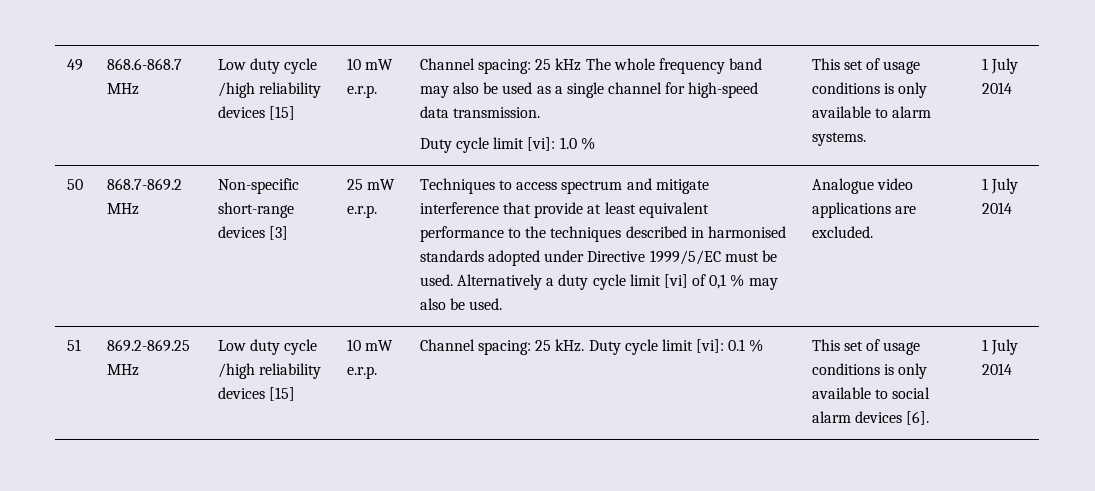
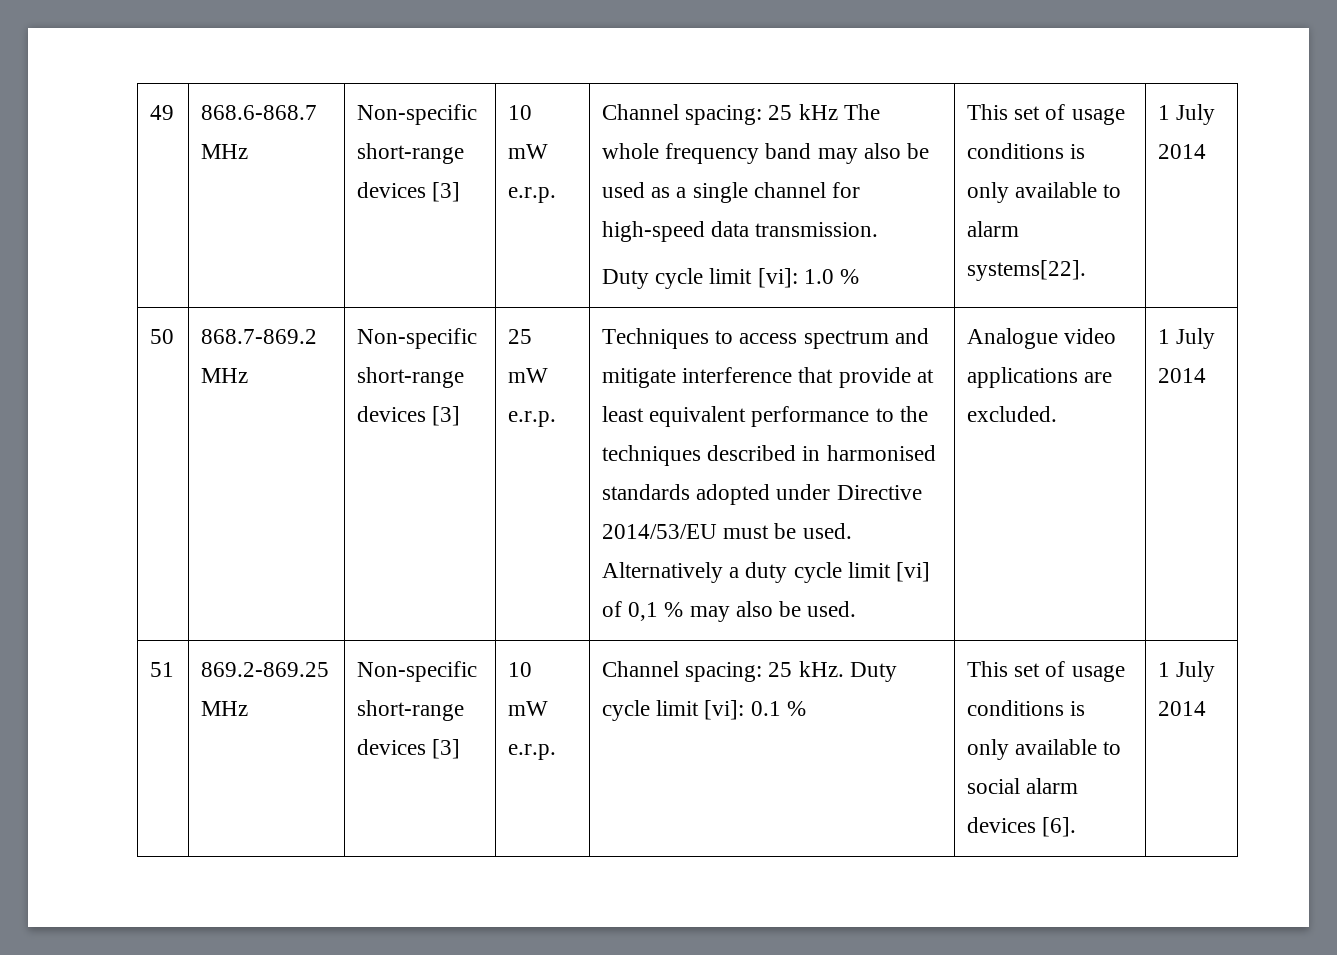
- 868.6-868.7 MHz | Low duty cycle /high reliability devices [15]
+ 868.6-868.7 MHz | Non-specific short-range devices [3]
- This set of usage conditions is only available to alarm systems.
+ This set of usage conditions is only available to alarm systems[22].
- Techniques to access spectrum and mitigate interference that provide at least equivalent performance to the techniques described in harmonised standards adopted under Directive 1999/5/EC must be used.
+ Techniques to access spectrum and mitigate interference that provide at least equivalent performance to the techniques described in harmonised standards adopted under Directive 2014/53/EU must be used.
- 51 | 869.2-869.25 MHz | Low duty cycle /high reliability devices [15] | 10 mW e.r.p. | Channel spacing: 25 kHz. Duty cycle limit [vi]: 0.1 % | This set of usage conditions is only available to social alarm devices [6]. | 1 July 2014
+ 51 | 869.2-869.25 MHz | Non-specific short-range devices [3] | 10 mW e.r.p. | Channel spacing: 25 kHz. Duty cycle limit [vi]: 0.1 % | This set of usage conditions is only available to social alarm devices [6]. | 1 July 2014

